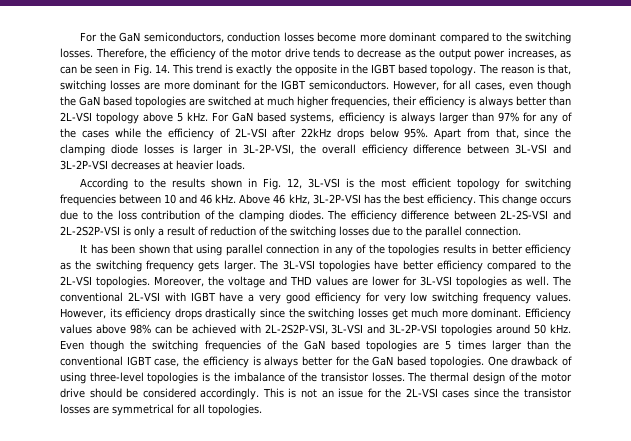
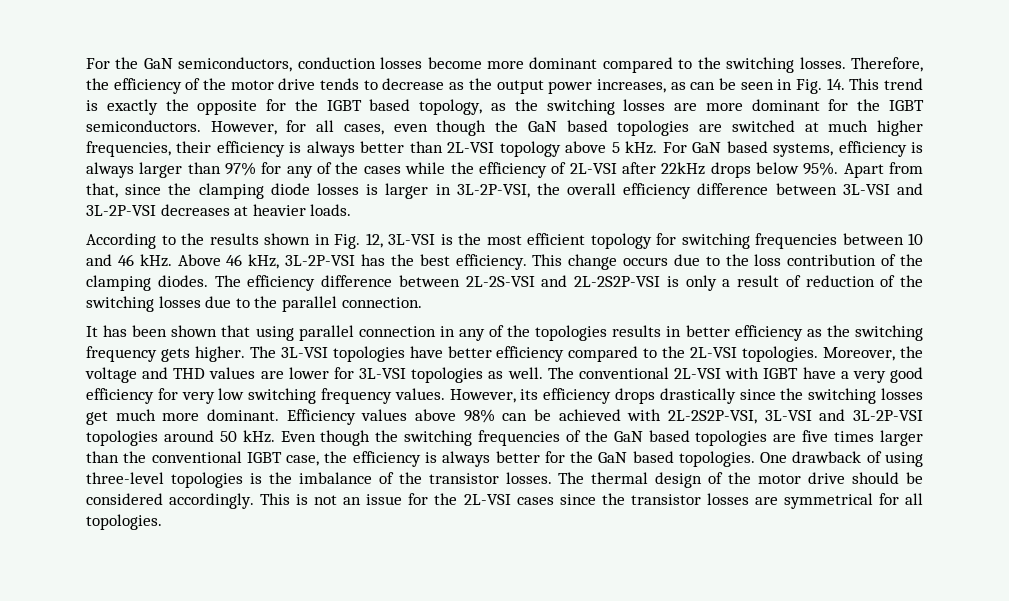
- Therefore, the efficiency of the motor drive tends to decrease as the output power increases, as can be seen in Fig. 14. This trend is exactly the opposite in the IGBT based topology. The reason is that, switching losses are more dominant for the IGBT semiconductors.
+ Therefore, the efficiency of the motor drive tends to decrease as the output power increases, as can be seen in Fig. 14. This trend is exactly the opposite for the IGBT based topology, as the switching losses are more dominant for the IGBT semiconductors.
- It has been shown that using parallel connection in any of the topologies results in better efficiency as the switching frequency gets larger.
+ It has been shown that using parallel connection in any of the topologies results in better efficiency as the switching frequency gets higher.
- Even though the switching frequencies of the GaN based topologies are 5 times larger than the conventional IGBT case, the efficiency is always better for the GaN based topologies.
+ Even though the switching frequencies of the GaN based topologies are five times larger than the conventional IGBT case, the efficiency is always better for the GaN based topologies.

